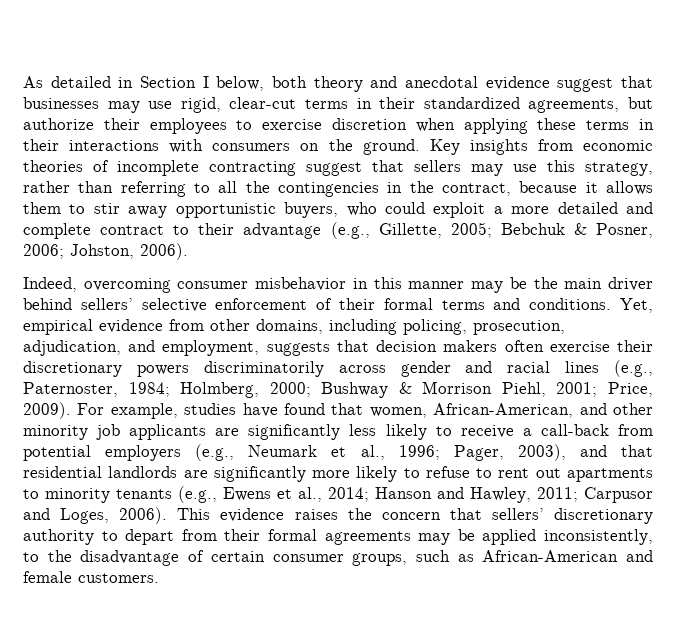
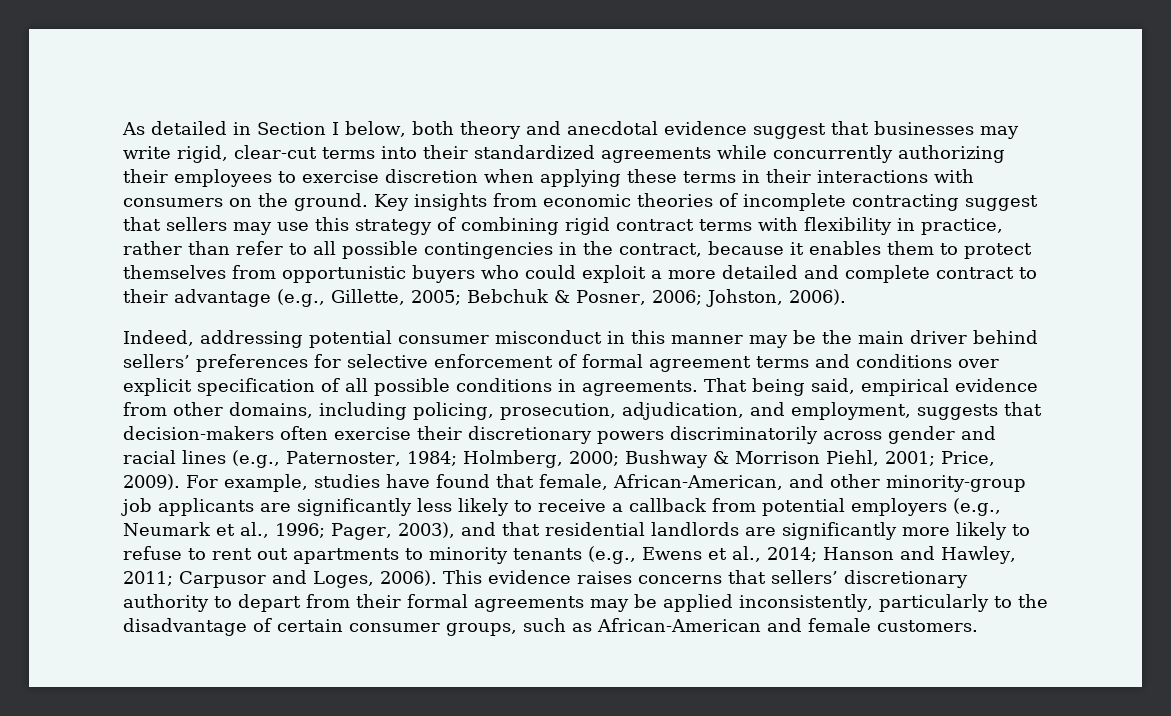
- As detailed in Section I below, both theory and anecdotal evidence suggest that businesses may use rigid, clear-cut terms in their standardized agreements, but authorize their employees to exercise discretion when applying these terms in their interactions with consumers on the ground.
+ As detailed in Section I below, both theory and anecdotal evidence suggest that businesses may write rigid, clear-cut terms into their standardized agreements while concurrently authorizing their employees to exercise discretion when applying these terms in their interactions with consumers on the ground.
- Key insights from economic theories of incomplete contracting suggest that sellers may use this strategy, rather than referring to all the contingencies in the contract, because it allows them to stir away opportunistic buyers, who could exploit a more detailed and complete contract to their advantage (e.g., Gillette, 2005; Bebchuk & Posner, 2006; Johston, 2006).
+ Key insights from economic theories of incomplete contracting suggest that sellers may use this strategy of combining rigid contract terms with flexibility in practice, rather than refer to all possible contingencies in the contract, because it enables them to protect themselves from opportunistic buyers who could exploit a more detailed and complete contract to their advantage (e.g., Gillette, 2005; Bebchuk & Posner, 2006; Johston, 2006).
- Indeed, overcoming consumer misbehavior in this manner may be the main driver behind sellers’ selective enforcement of their formal terms and conditions. Yet, empirical evidence from other domains, including policing, prosecution, adjudication, and employment, suggests that decision makers often exercise their discretionary powers discriminatorily across gender and racial lines (e.g., Paternoster, 1984; Holmberg, 2000; Bushway & Morrison Piehl, 2001; Price, 2009).
+ Indeed, addressing potential consumer misconduct in this manner may be the main driver behind sellers’ preferences for selective enforcement of formal agreement terms and conditions over explicit specification of all possible conditions in agreements. That being said, empirical evidence from other domains, including policing, prosecution, adjudication, and employment, suggests that decision-makers often exercise their discretionary powers discriminatorily across gender and racial lines (e.g., Paternoster, 1984; Holmberg, 2000; Bushway & Morrison Piehl, 2001; Price, 2009).
- For example, studies have found that women, African-American, and other minority job applicants are significantly less likely to receive a call-back from potential employers (e.g., Neumark et al., 1996; Pager, 2003), and that residential landlords are significantly more likely to refuse to rent out apartments to minority tenants (e.g., Ewens et al., 2014; Hanson and Hawley, 2011; Carpusor and Loges, 2006).
+ For example, studies have found that female, African-American, and other minority-group job applicants are significantly less likely to receive a callback from potential employers (e.g., Neumark et al., 1996; Pager, 2003), and that residential landlords are significantly more likely to refuse to rent out apartments to minority tenants (e.g., Ewens et al., 2014; Hanson and Hawley, 2011; Carpusor and Loges, 2006).
- This evidence raises the concern that sellers’ discretionary authority to depart from their formal agreements may be applied inconsistently, to the disadvantage of certain consumer groups, such as African-American and female customers.
+ This evidence raises concerns that sellers’ discretionary authority to depart from their formal agreements may be applied inconsistently, particularly to the disadvantage of certain consumer groups, such as African-American and female customers.

